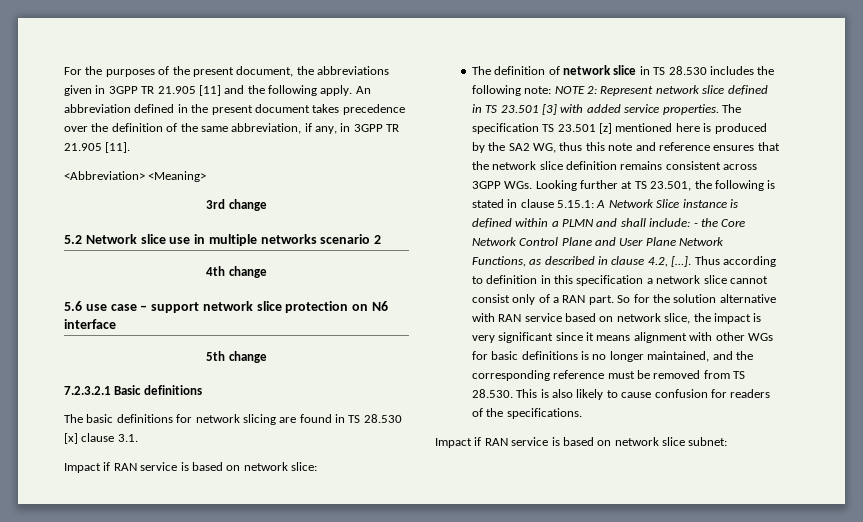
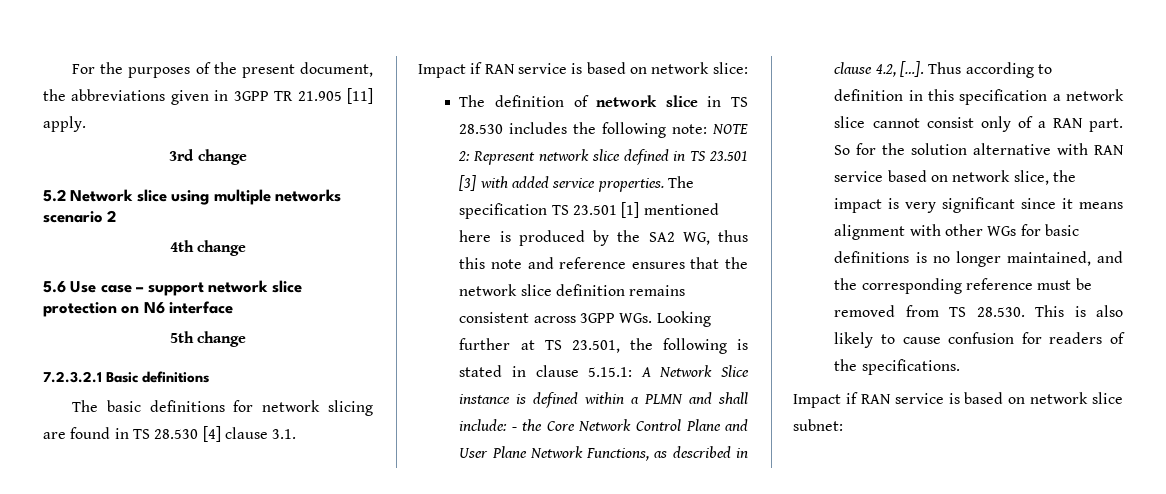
- For the purposes of the present document, the abbreviations given in 3GPP TR 21.905 [11] and the following apply. An abbreviation defined in the present document takes precedence over the definition of the same abbreviation, if any, in 3GPP TR 21.905 [11].
- <Abbreviation> <Meaning>
+ For the purposes of the present document, the abbreviations given in 3GPP TR 21.905 [11] apply.
- 5.2 Network slice use in multiple networks scenario 2
+ 5.2 Network slice using multiple networks scenario 2
- 5.6 use case – support network slice protection on N6 interface
+ 5.6 Use case – support network slice protection on N6 interface
- The basic definitions for network slicing are found in TS 28.530 [x] clause 3.1.
+ The basic definitions for network slicing are found in TS 28.530 [4] clause 3.1.
- The specification TS 23.501 [z] mentioned here is produced by the SA2 WG, thus this note and reference ensures that the network slice definition remains consistent across 3GPP WGs. Looking further at TS 23.501, the following is stated in clause 5.15.1:
+ The specification TS 23.501 [1] mentioned here is produced by the SA2 WG, thus this note and reference ensures that the network slice definition remains consistent across 3GPP WGs. Looking further at TS 23.501, the following is stated in clause 5.15.1:

